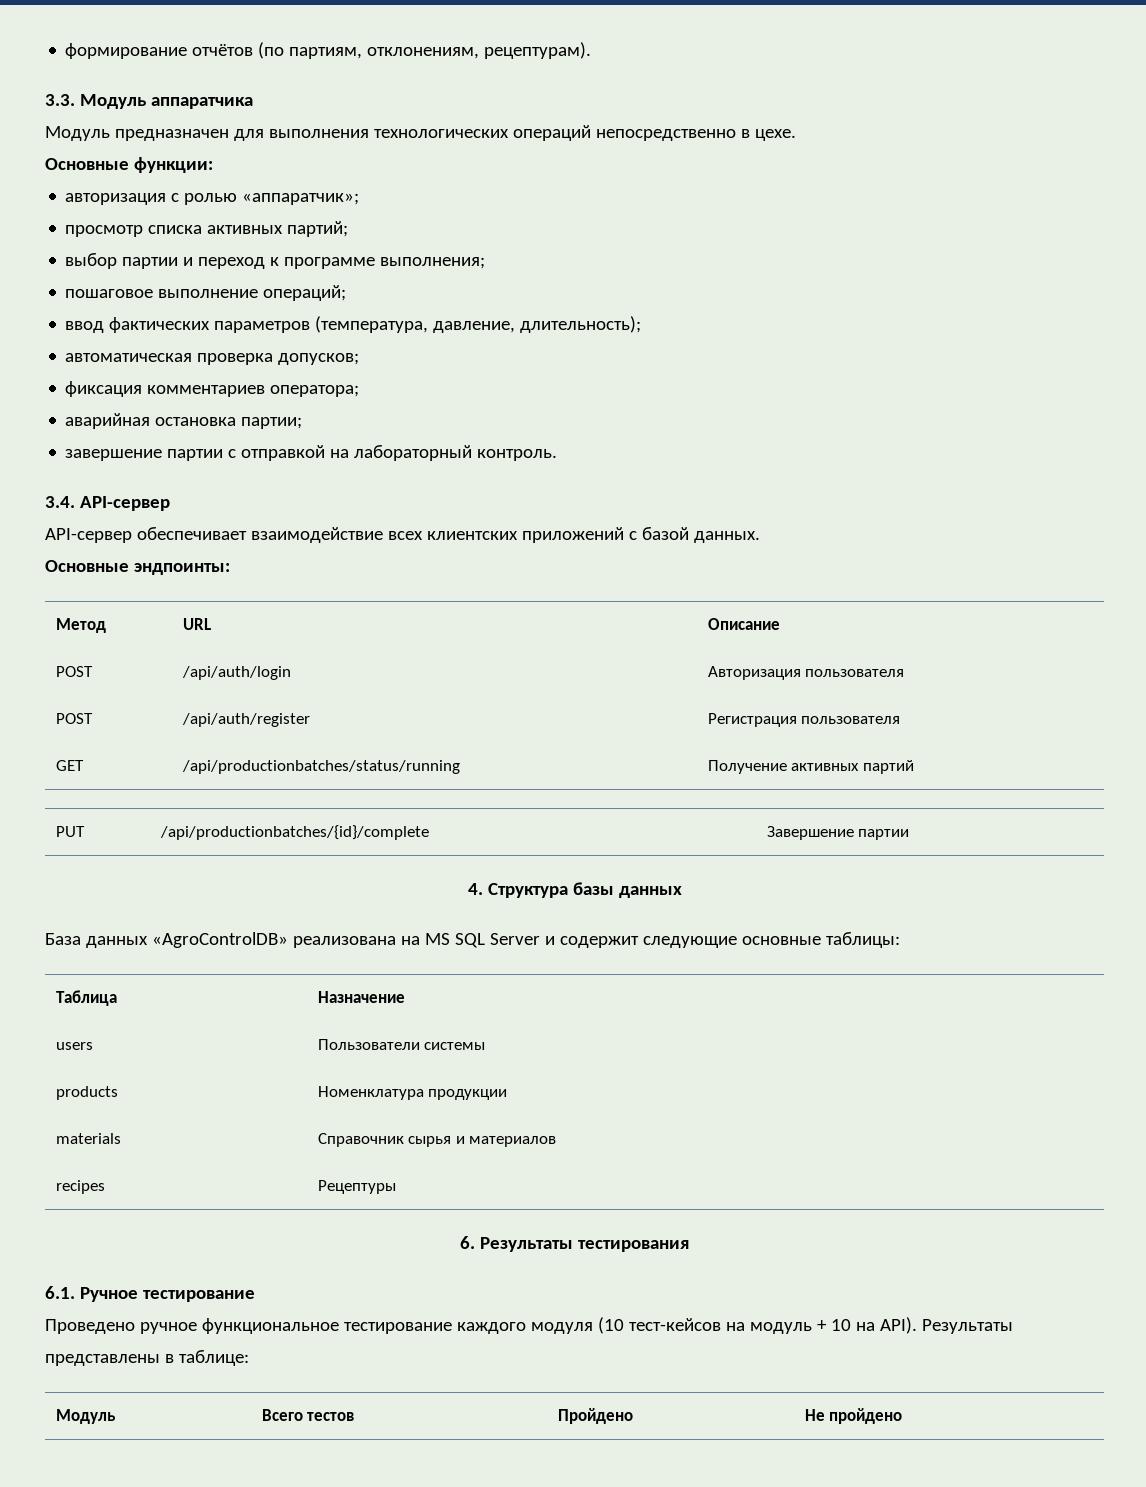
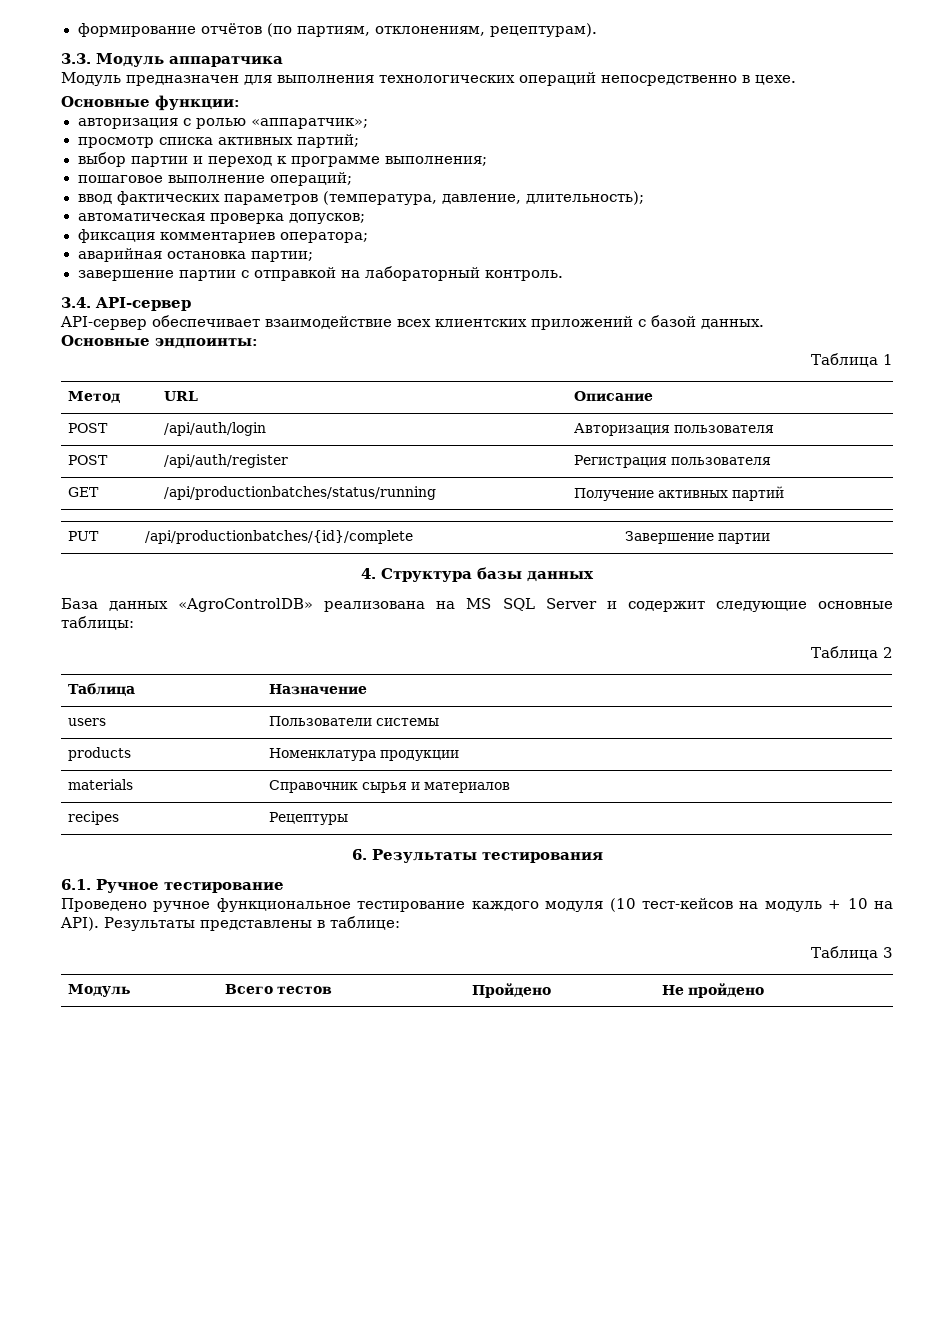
  Основные эндпоинты:
+ Таблица 1
+ Таблица 2
+ Таблица 3

